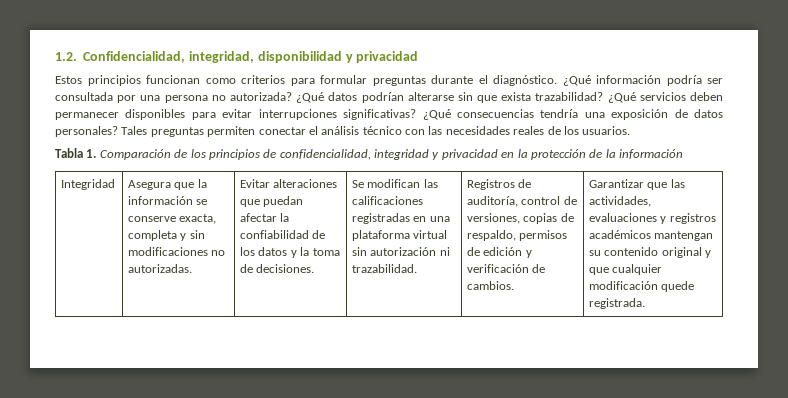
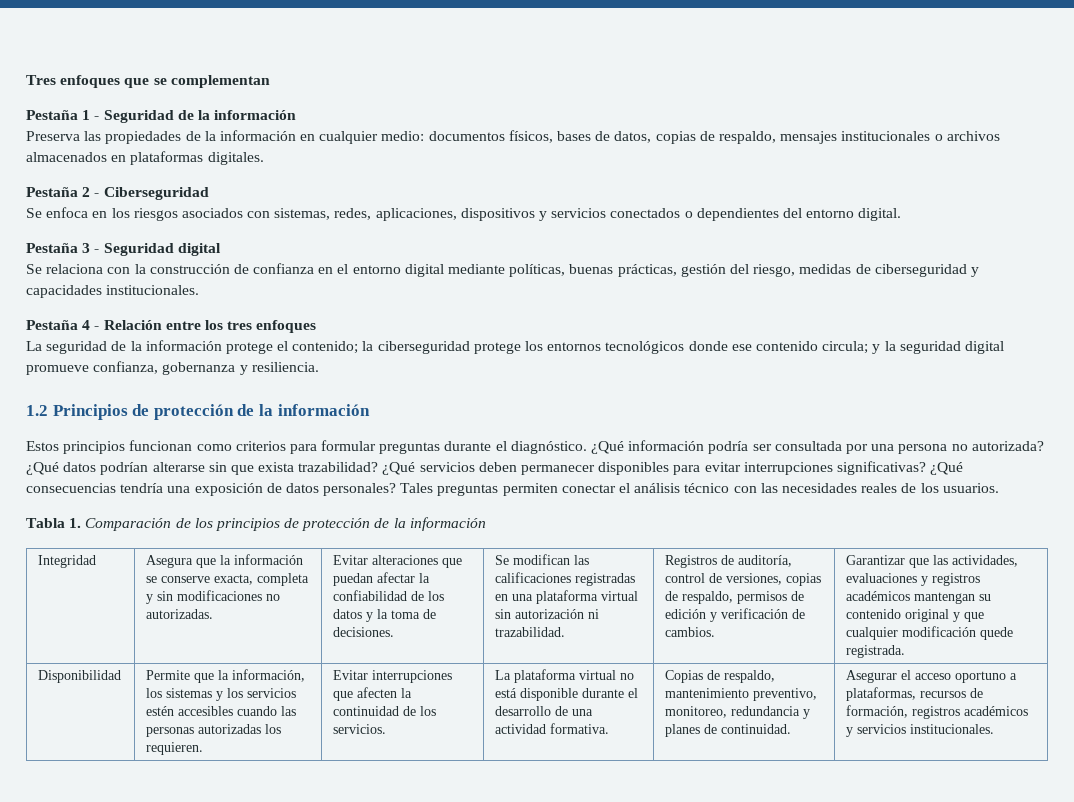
- 1.2. Confidencialidad, integridad, disponibilidad y privacidad
+ Tres enfoques que se complementan
+ Pestaña 1 - Seguridad de la información
+ Preserva las propiedades de la información en cualquier medio: documentos físicos, bases de datos, copias de respaldo, mensajes institucionales o archivos almacenados en plataformas digitales.
+ Pestaña 2 - Ciberseguridad
+ Se enfoca en los riesgos asociados con sistemas, redes, aplicaciones, dispositivos y servicios conectados o dependientes del entorno digital.
+ Pestaña 3 - Seguridad digital
+ Se relaciona con la construcción de confianza en el entorno digital mediante políticas, buenas prácticas, gestión del riesgo, medidas de ciberseguridad y capacidades institucionales.
+ Pestaña 4 - Relación entre los tres enfoques
+ La seguridad de la información protege el contenido; la ciberseguridad protege los entornos tecnológicos donde ese contenido circula; y la seguridad digital promueve confianza, gobernanza y resiliencia.
+ 1.2 Principios de protección de la información
- Tabla 1. Comparación de los principios de confidencialidad, integridad y privacidad en la protección de la información
+ Tabla 1. Comparación de los principios de protección de la información
+ Disponibilidad | Permite que la información, los sistemas y los servicios estén accesibles cuando las personas autorizadas los requieren. | Evitar interrupciones que afecten la continuidad de los servicios. | La plataforma virtual no está disponible durante el desarrollo de una actividad formativa. | Copias de respaldo, mantenimiento preventivo, monitoreo, redundancia y planes de continuidad. | Asegurar el acceso oportuno a plataformas, recursos de formación, registros académicos y servicios institucionales.

